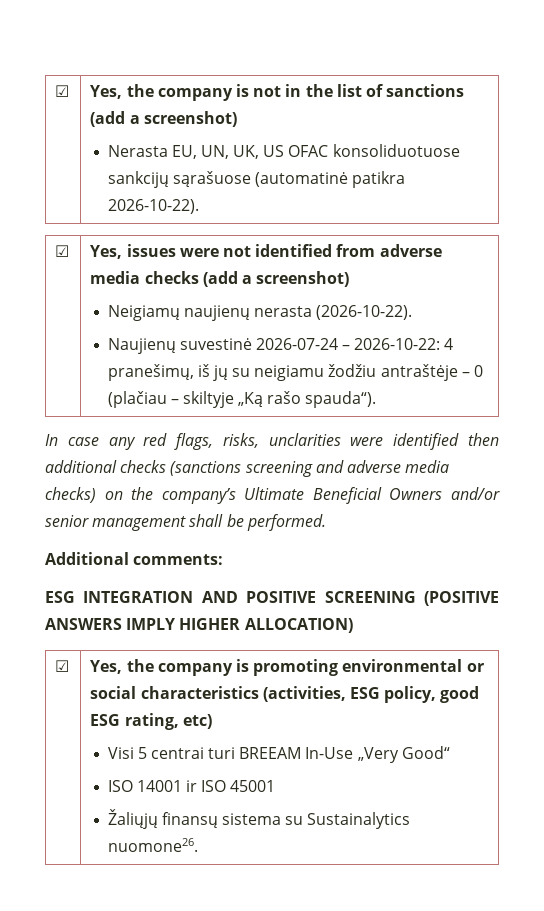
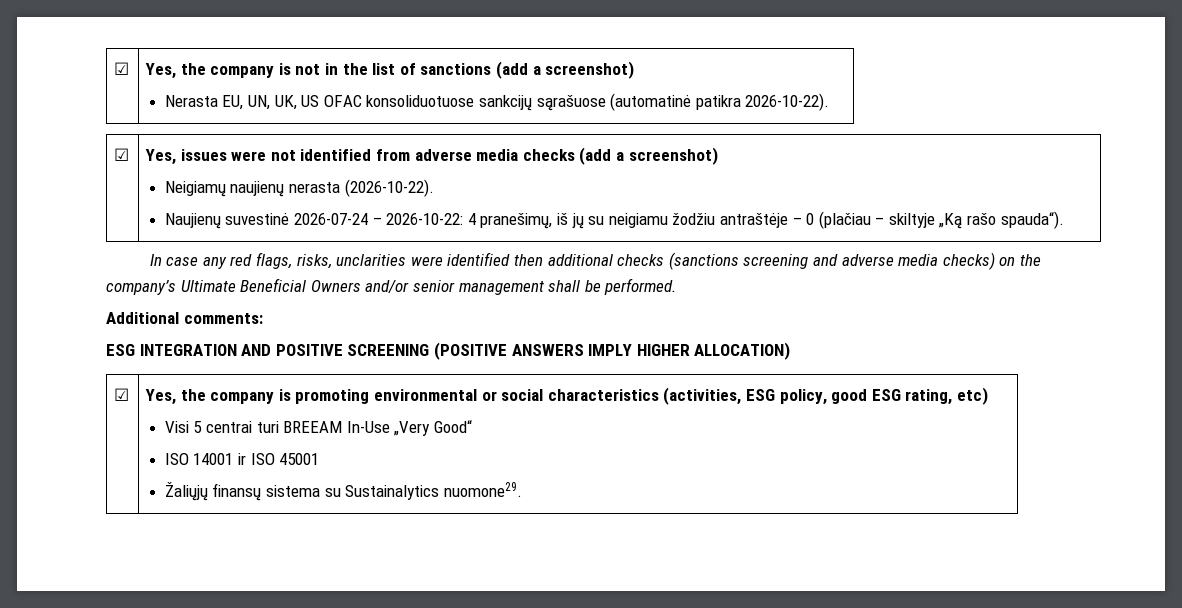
  ☑ | Yes, the company is promoting environmental or social characteristics (activities, ESG policy, good ESG rating, etc)
  Visi 5 centrai turi BREEAM In-Use „Very Good“
  ISO 14001 ir ISO 45001
- Žaliųjų finansų sistema su Sustainalytics nuomone26.
+ Žaliųjų finansų sistema su Sustainalytics nuomone29.

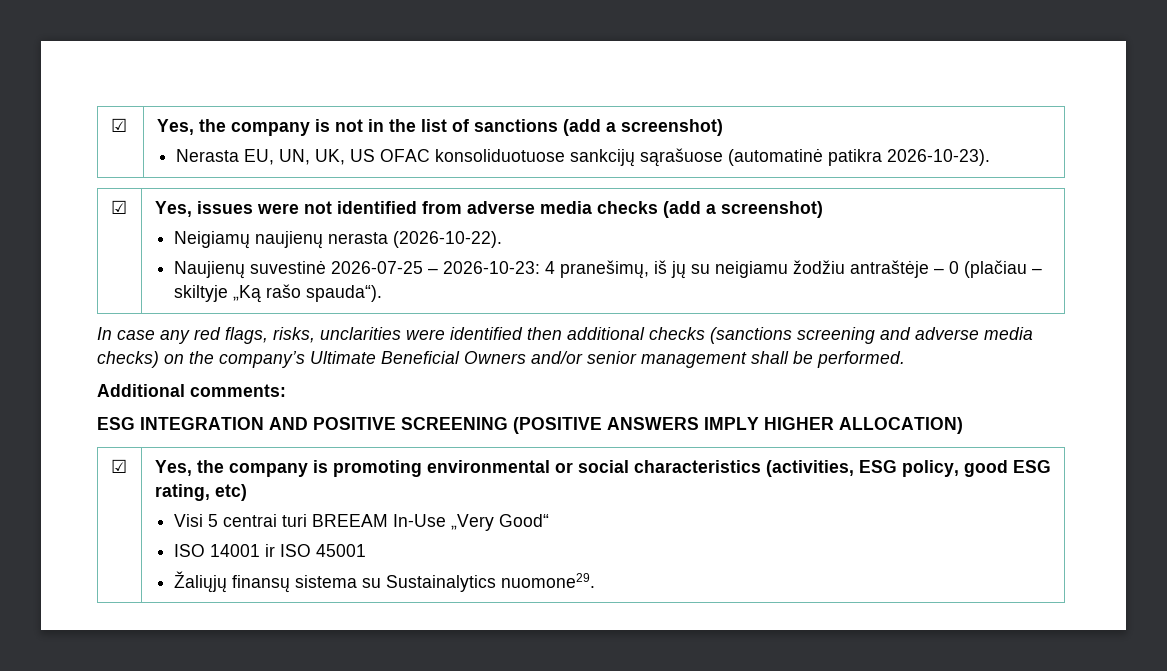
  ☑ | Yes, the company is not in the list of sanctions (add a screenshot)
- Nerasta EU, UN, UK, US OFAC konsoliduotuose sankcijų sąrašuose (automatinė patikra 2026-10-22).
+ Nerasta EU, UN, UK, US OFAC konsoliduotuose sankcijų sąrašuose (automatinė patikra 2026-10-23).
  ☑ | Yes, issues were not identified from adverse media checks (add a screenshot)
  Neigiamų naujienų nerasta (2026-10-22).
- Naujienų suvestinė 2026-07-24 – 2026-10-22: 4 pranešimų, iš jų su neigiamu žodžiu antraštėje – 0 (plačiau – skiltyje „Ką rašo spauda“).
+ Naujienų suvestinė 2026-07-25 – 2026-10-23: 4 pranešimų, iš jų su neigiamu žodžiu antraštėje – 0 (plačiau – skiltyje „Ką rašo spauda“).

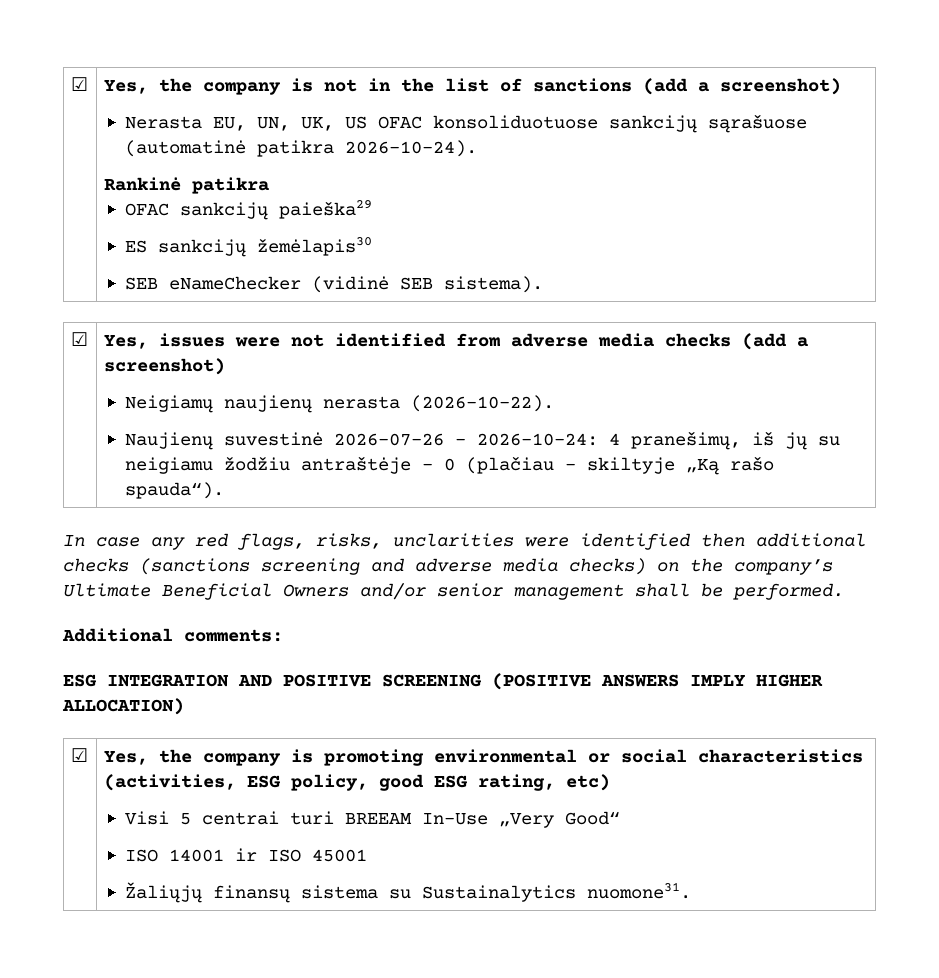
  ☑ | Yes, the company is not in the list of sanctions (add a screenshot)
- Nerasta EU, UN, UK, US OFAC konsoliduotuose sankcijų sąrašuose (automatinė patikra 2026-10-23).
+ Nerasta EU, UN, UK, US OFAC konsoliduotuose sankcijų sąrašuose (automatinė patikra 2026-10-24).
+ Rankinė patikra
+ OFAC sankcijų paieška29
+ ES sankcijų žemėlapis30
+ SEB eNameChecker (vidinė SEB sistema).
  ☑ | Yes, issues were not identified from adverse media checks (add a screenshot)
  Neigiamų naujienų nerasta (2026-10-22).
- Naujienų suvestinė 2026-07-25 – 2026-10-23: 4 pranešimų, iš jų su neigiamu žodžiu antraštėje – 0 (plačiau – skiltyje „Ką rašo spauda“).
+ Naujienų suvestinė 2026-07-26 – 2026-10-24: 4 pranešimų, iš jų su neigiamu žodžiu antraštėje – 0 (plačiau – skiltyje „Ką rašo spauda“).
  ☑ | Yes, the company is promoting environmental or social characteristics (activities, ESG policy, good ESG rating, etc)
  Visi 5 centrai turi BREEAM In-Use „Very Good“
  ISO 14001 ir ISO 45001
- Žaliųjų finansų sistema su Sustainalytics nuomone29.
+ Žaliųjų finansų sistema su Sustainalytics nuomone31.

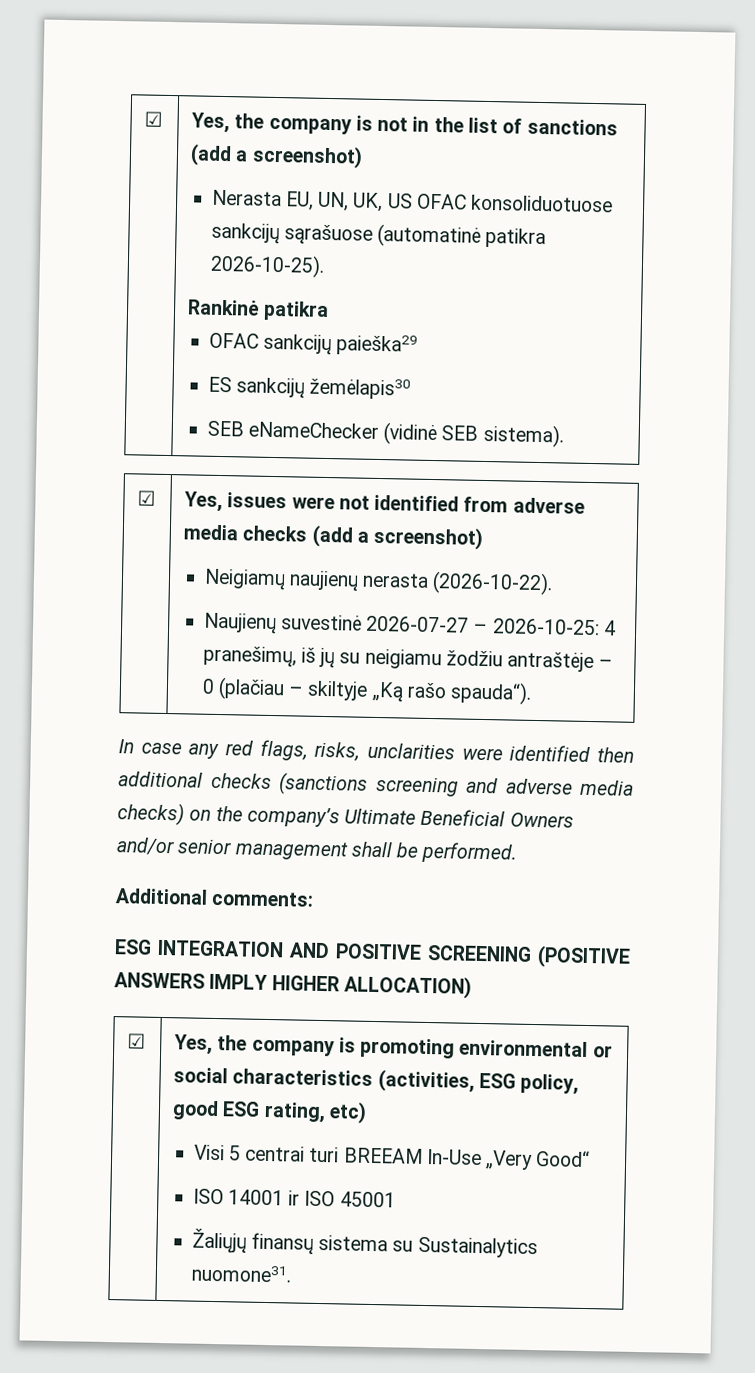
  ☑ | Yes, the company is not in the list of sanctions (add a screenshot)
- Nerasta EU, UN, UK, US OFAC konsoliduotuose sankcijų sąrašuose (automatinė patikra 2026-10-24).
+ Nerasta EU, UN, UK, US OFAC konsoliduotuose sankcijų sąrašuose (automatinė patikra 2026-10-25).
  ☑ | Yes, issues were not identified from adverse media checks (add a screenshot)
  Neigiamų naujienų nerasta (2026-10-22).
- Naujienų suvestinė 2026-07-26 – 2026-10-24: 4 pranešimų, iš jų su neigiamu žodžiu antraštėje – 0 (plačiau – skiltyje „Ką rašo spauda“).
+ Naujienų suvestinė 2026-07-27 – 2026-10-25: 4 pranešimų, iš jų su neigiamu žodžiu antraštėje – 0 (plačiau – skiltyje „Ką rašo spauda“).

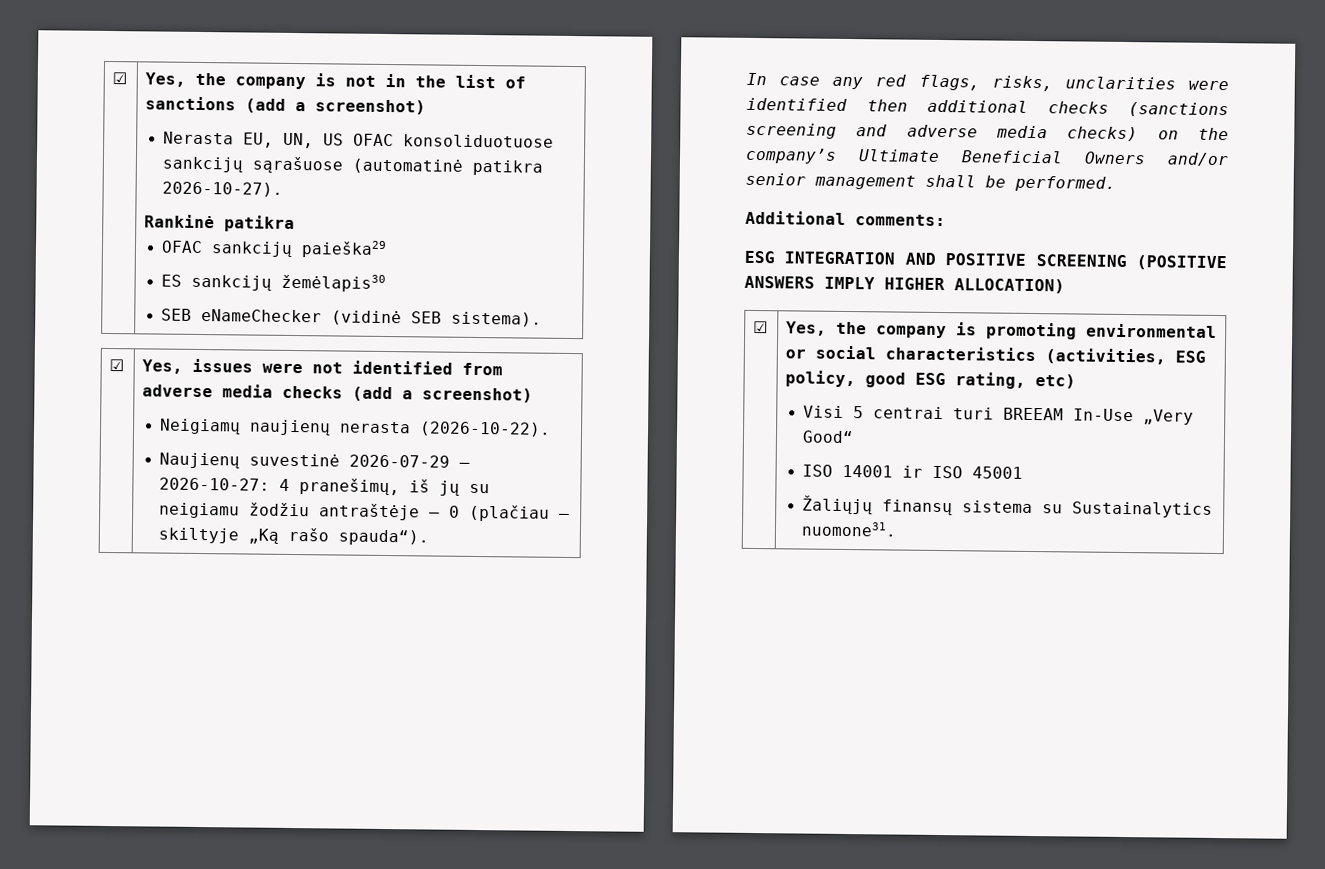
  ☑ | Yes, the company is not in the list of sanctions (add a screenshot)
- Nerasta EU, UN, UK, US OFAC konsoliduotuose sankcijų sąrašuose (automatinė patikra 2026-10-25).
+ Nerasta EU, UN, US OFAC konsoliduotuose sankcijų sąrašuose (automatinė patikra 2026-10-27).
  ☑ | Yes, issues were not identified from adverse media checks (add a screenshot)
  Neigiamų naujienų nerasta (2026-10-22).
- Naujienų suvestinė 2026-07-27 – 2026-10-25: 4 pranešimų, iš jų su neigiamu žodžiu antraštėje – 0 (plačiau – skiltyje „Ką rašo spauda“).
+ Naujienų suvestinė 2026-07-29 – 2026-10-27: 4 pranešimų, iš jų su neigiamu žodžiu antraštėje – 0 (plačiau – skiltyje „Ką rašo spauda“).

